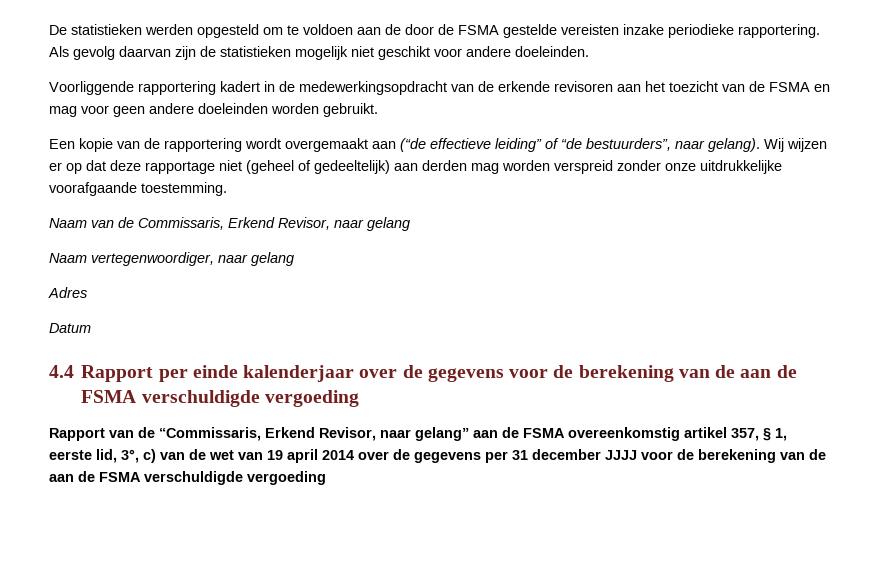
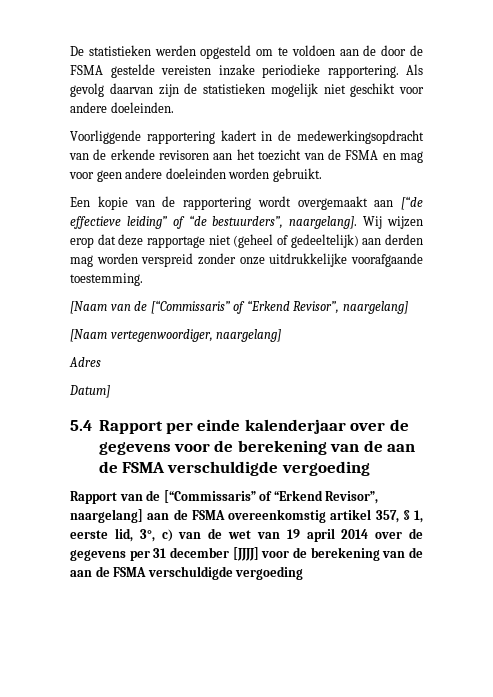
- Een kopie van de rapportering wordt overgemaakt aan (“de effectieve leiding” of “de bestuurders”, naar gelang). Wij wijzen er op dat deze rapportage niet (geheel of gedeeltelijk) aan derden mag worden verspreid zonder onze uitdrukkelijke voorafgaande toestemming.
+ Een kopie van de rapportering wordt overgemaakt aan [“de effectieve leiding” of “de bestuurders”, naargelang]. Wij wijzen erop dat deze rapportage niet (geheel of gedeeltelijk) aan derden mag worden verspreid zonder onze uitdrukkelijke voorafgaande toestemming.
- Naam van de Commissaris, Erkend Revisor, naar gelang
- Naam vertegenwoordiger, naar gelang
+ [Naam van de [“Commissaris” of “Erkend Revisor”, naargelang]
+ [Naam vertegenwoordiger, naargelang]
- Datum
- 4.4 Rapport per einde kalenderjaar over de gegevens voor de berekening van de aan de FSMA verschuldigde vergoeding
+ Datum]
+ 5.4 Rapport per einde kalenderjaar over de gegevens voor de berekening van de aan de FSMA verschuldigde vergoeding
- Rapport van de “Commissaris, Erkend Revisor, naar gelang” aan de FSMA overeenkomstig artikel 357, § 1, eerste lid, 3°, c) van de wet van 19 april 2014 over de gegevens per 31 december JJJJ voor de berekening van de aan de FSMA verschuldigde vergoeding
+ Rapport van de [“Commissaris” of “Erkend Revisor”, naargelang] aan de FSMA overeenkomstig artikel 357, § 1, eerste lid, 3°, c) van de wet van 19 april 2014 over de gegevens per 31 december [JJJJ] voor de berekening van de aan de FSMA verschuldigde vergoeding

